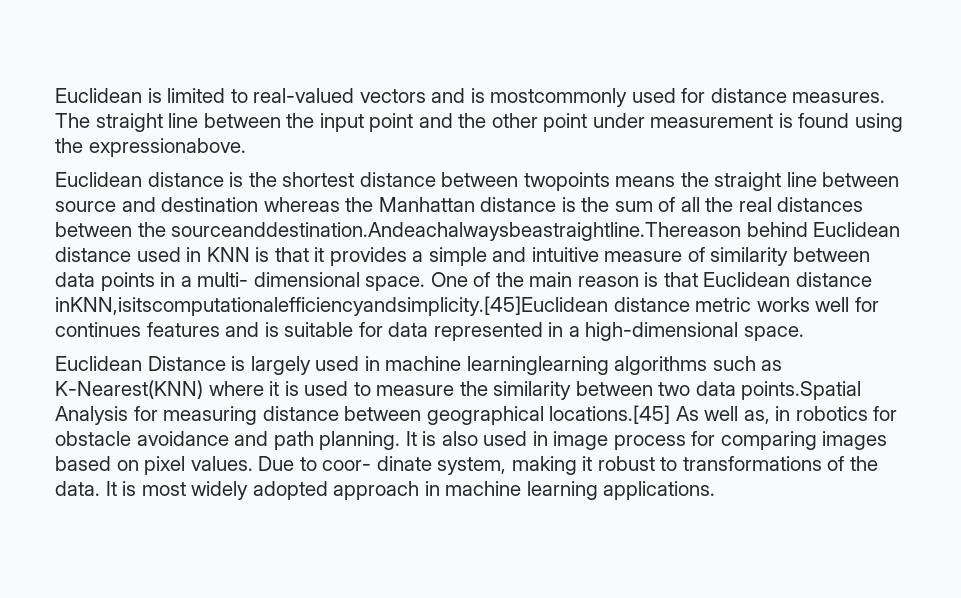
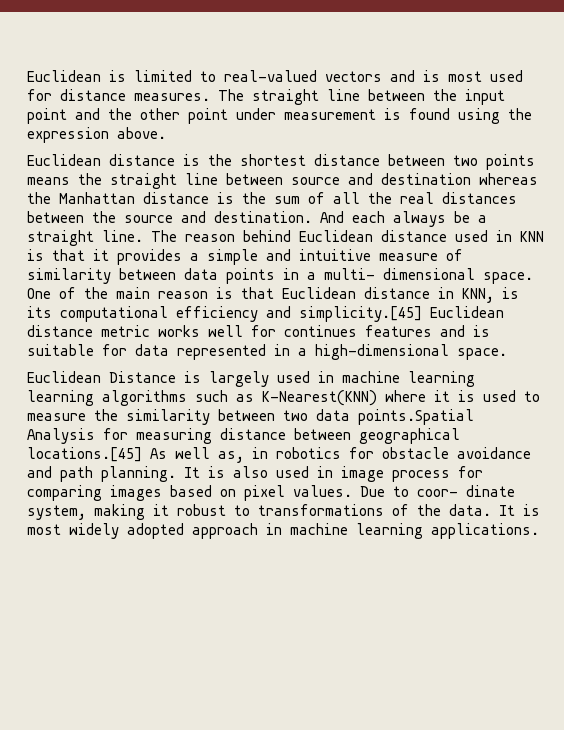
- Euclidean is limited to real-valued vectors and is mostcommonly used for distance measures.
+ Euclidean is limited to real-valued vectors and is most used for distance measures.
- The straight line between the input point and the other point under measurement is found using the expressionabove.
+ The straight line between the input point and the other point under measurement is found using the expression above.
- Euclidean distance is the shortest distance between twopoints means the straight line between source and destination whereas the Manhattan distance is the sum of all the real distances between the sourceanddestination.Andeachalwaysbeastraightline.Thereason behind Euclidean distance used in KNN is that it provides a simple and intuitive measure of similarity between data points in a multi- dimensional space.
+ Euclidean distance is the shortest distance between two points means the straight line between source and destination whereas the Manhattan distance is the sum of all the real distances between the source and destination. And each always be a straight line. The reason behind Euclidean distance used in KNN is that it provides a simple and intuitive measure of similarity between data points in a multi- dimensional space.
- One of the main reason is that Euclidean distance inKNN,isitscomputationalefficiencyandsimplicity.[45]Euclidean distance metric works well for continues features and is suitable for data represented in a high-dimensional space.
+ One of the main reason is that Euclidean distance in KNN, is its computational efficiency and simplicity.[45] Euclidean distance metric works well for continues features and is suitable for data represented in a high-dimensional space.
- Euclidean Distance is largely used in machine learninglearning algorithms such as K-Nearest(KNN) where it is used to measure the similarity between two data points.Spatial Analysis for measuring distance between geographical locations.[45] As well as, in robotics for obstacle avoidance and path planning.
+ Euclidean Distance is largely used in machine learning learning algorithms such as K-Nearest(KNN) where it is used to measure the similarity between two data points.Spatial Analysis for measuring distance between geographical locations.[45] As well as, in robotics for obstacle avoidance and path planning.

